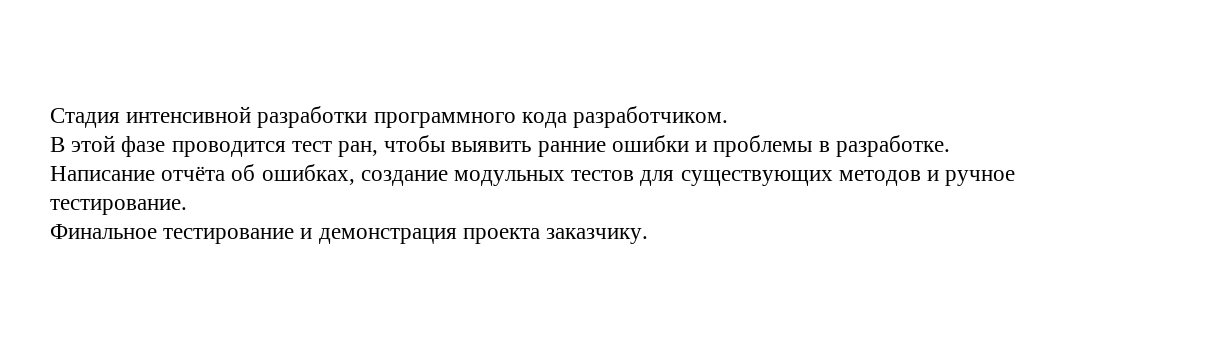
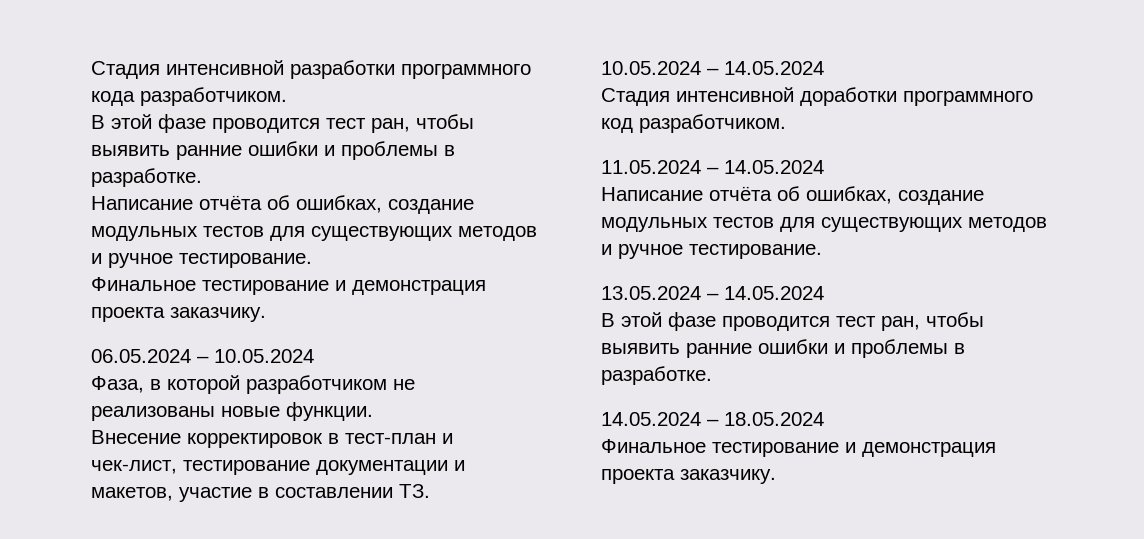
+ 06.05.2024 – 10.05.2024
+ Фаза, в которой разработчиком не реализованы новые функции.
+ Внесение корректировок в тест-план и чек-лист, тестирование документации и макетов, участие в составлении ТЗ.
+ 10.05.2024 – 14.05.2024
+ Стадия интенсивной доработки программного код разработчиком.
+ 11.05.2024 – 14.05.2024
+ Написание отчёта об ошибках, создание модульных тестов для существующих методов и ручное тестирование.
+ 13.05.2024 – 14.05.2024
+ В этой фазе проводится тест ран, чтобы выявить ранние ошибки и проблемы в разработке.
+ 14.05.2024 – 18.05.2024
+ Финальное тестирование и демонстрация проекта заказчику.

